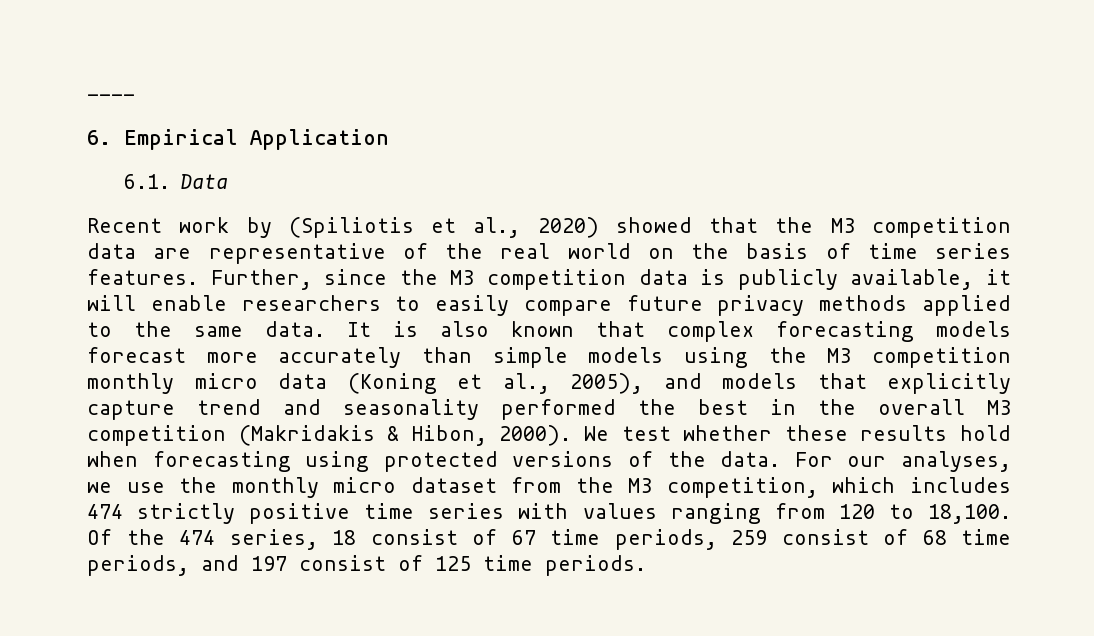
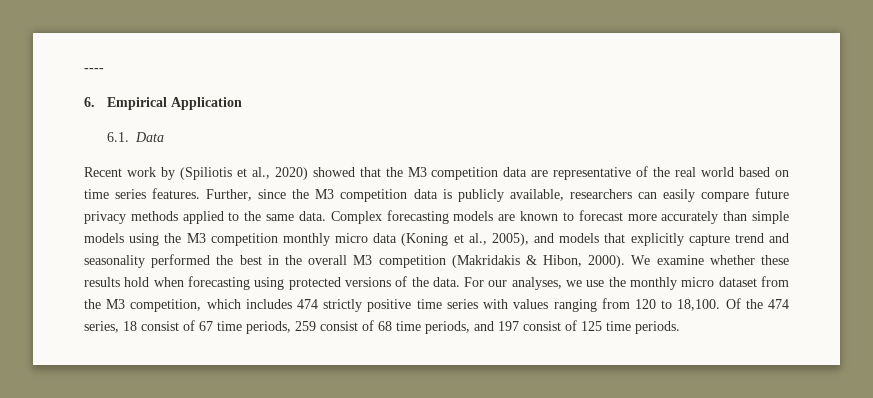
- Recent work by (Spiliotis et al., 2020) showed that the M3 competition data are representative of the real world on the basis of time series features.
+ Recent work by (Spiliotis et al., 2020) showed that the M3 competition data are representative of the real world based on time series features.
- Further, since the M3 competition data is publicly available, it will enable researchers to easily compare future privacy methods applied to the same data.
+ Further, since the M3 competition data is publicly available, researchers can easily compare future privacy methods applied to the same data.
- It is also known that complex forecasting models forecast more accurately than simple models using the M3 competition monthly micro data (Koning et al., 2005), and models that explicitly capture trend and seasonality performed the best in the overall M3 competition (Makridakis & Hibon, 2000).
+ Complex forecasting models are known to forecast more accurately than simple models using the M3 competition monthly micro data (Koning et al., 2005), and models that explicitly capture trend and seasonality performed the best in the overall M3 competition (Makridakis & Hibon, 2000).
- We test whether these results hold when forecasting using protected versions of the data.
+ We examine whether these results hold when forecasting using protected versions of the data.

